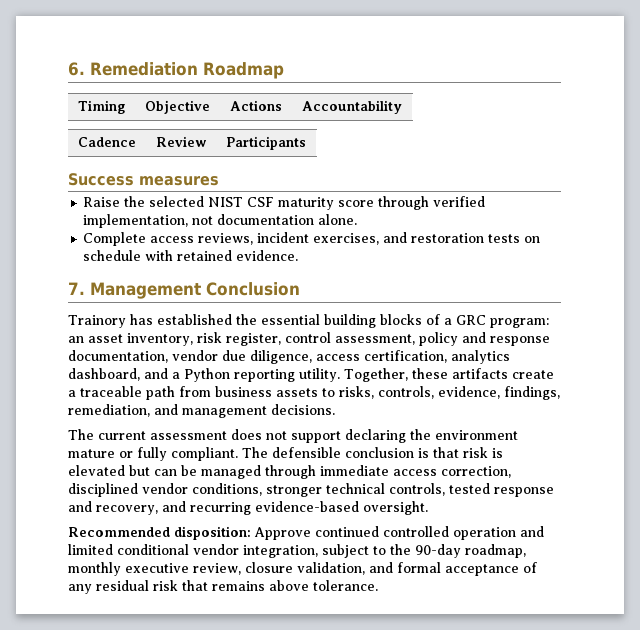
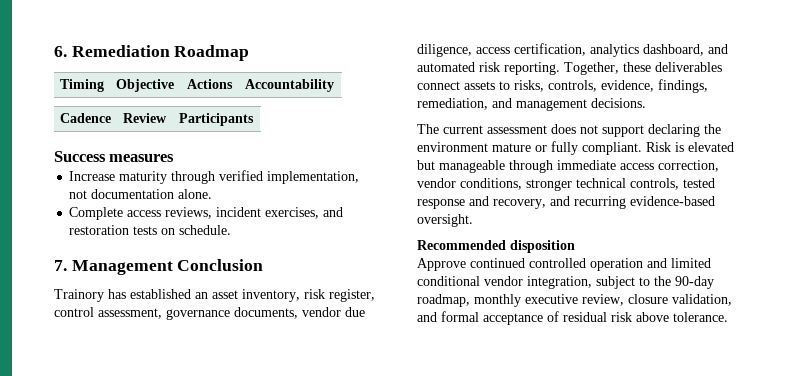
- Raise the selected NIST CSF maturity score through verified implementation, not documentation alone.
+ Increase maturity through verified implementation, not documentation alone.
- Complete access reviews, incident exercises, and restoration tests on schedule with retained evidence.
+ Complete access reviews, incident exercises, and restoration tests on schedule.
- Trainory has established the essential building blocks of a GRC program: an asset inventory, risk register, control assessment, policy and response documentation, vendor due diligence, access certification, analytics dashboard, and a Python reporting utility. Together, these artifacts create a traceable path from business assets to risks, controls, evidence, findings, remediation, and management decisions.
+ Trainory has established an asset inventory, risk register, control assessment, governance documents, vendor due diligence, access certification, analytics dashboard, and automated risk reporting. Together, these deliverables connect assets to risks, controls, evidence, findings, remediation, and management decisions.
- The defensible conclusion is that risk is elevated but can be managed through immediate access correction, disciplined vendor conditions, stronger technical controls, tested response and recovery, and recurring evidence-based oversight.
+ Risk is elevated but manageable through immediate access correction, vendor conditions, stronger technical controls, tested response and recovery, and recurring evidence-based oversight.
- Recommended disposition: Approve continued controlled operation and limited conditional vendor integration, subject to the 90-day roadmap, monthly executive review, closure validation, and formal acceptance of any residual risk that remains above tolerance.
+ Recommended disposition
+ Approve continued controlled operation and limited conditional vendor integration, subject to the 90-day roadmap, monthly executive review, closure validation, and formal acceptance of residual risk above tolerance.

